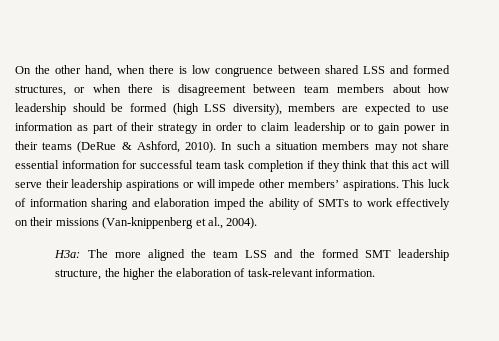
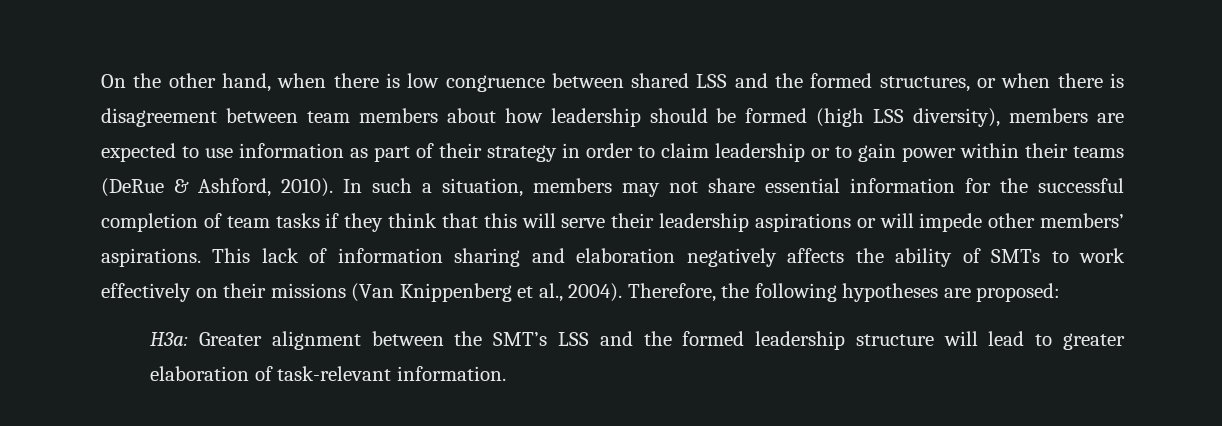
- On the other hand, when there is low congruence between shared LSS and formed structures, or when there is disagreement between team members about how leadership should be formed (high LSS diversity), members are expected to use information as part of their strategy in order to claim leadership or to gain power in their teams (DeRue & Ashford, 2010).
+ On the other hand, when there is low congruence between shared LSS and the formed structures, or when there is disagreement between team members about how leadership should be formed (high LSS diversity), members are expected to use information as part of their strategy in order to claim leadership or to gain power within their teams (DeRue & Ashford, 2010).
- In such a situation members may not share essential information for successful team task completion if they think that this act will serve their leadership aspirations or will impede other members’ aspirations.
+ In such a situation, members may not share essential information for the successful completion of team tasks if they think that this will serve their leadership aspirations or will impede other members’ aspirations.
- This luck of information sharing and elaboration imped the ability of SMTs to work effectively on their missions (Van-knippenberg et al., 2004).
- H3a: The more aligned the team LSS and the formed SMT leadership structure, the higher the elaboration of task-relevant information.
+ This lack of information sharing and elaboration negatively affects the ability of SMTs to work effectively on their missions (Van Knippenberg et al., 2004). Therefore, the following hypotheses are proposed:
+ H3a: Greater alignment between the SMT’s LSS and the formed leadership structure will lead to greater elaboration of task-relevant information.

